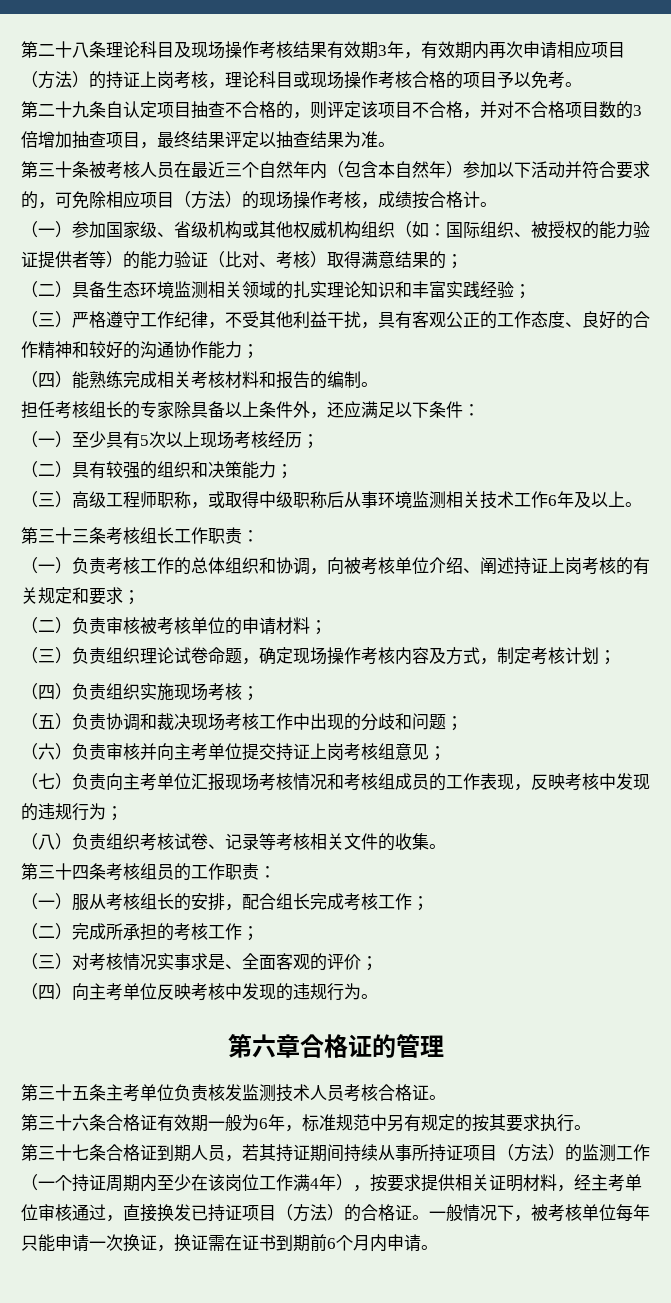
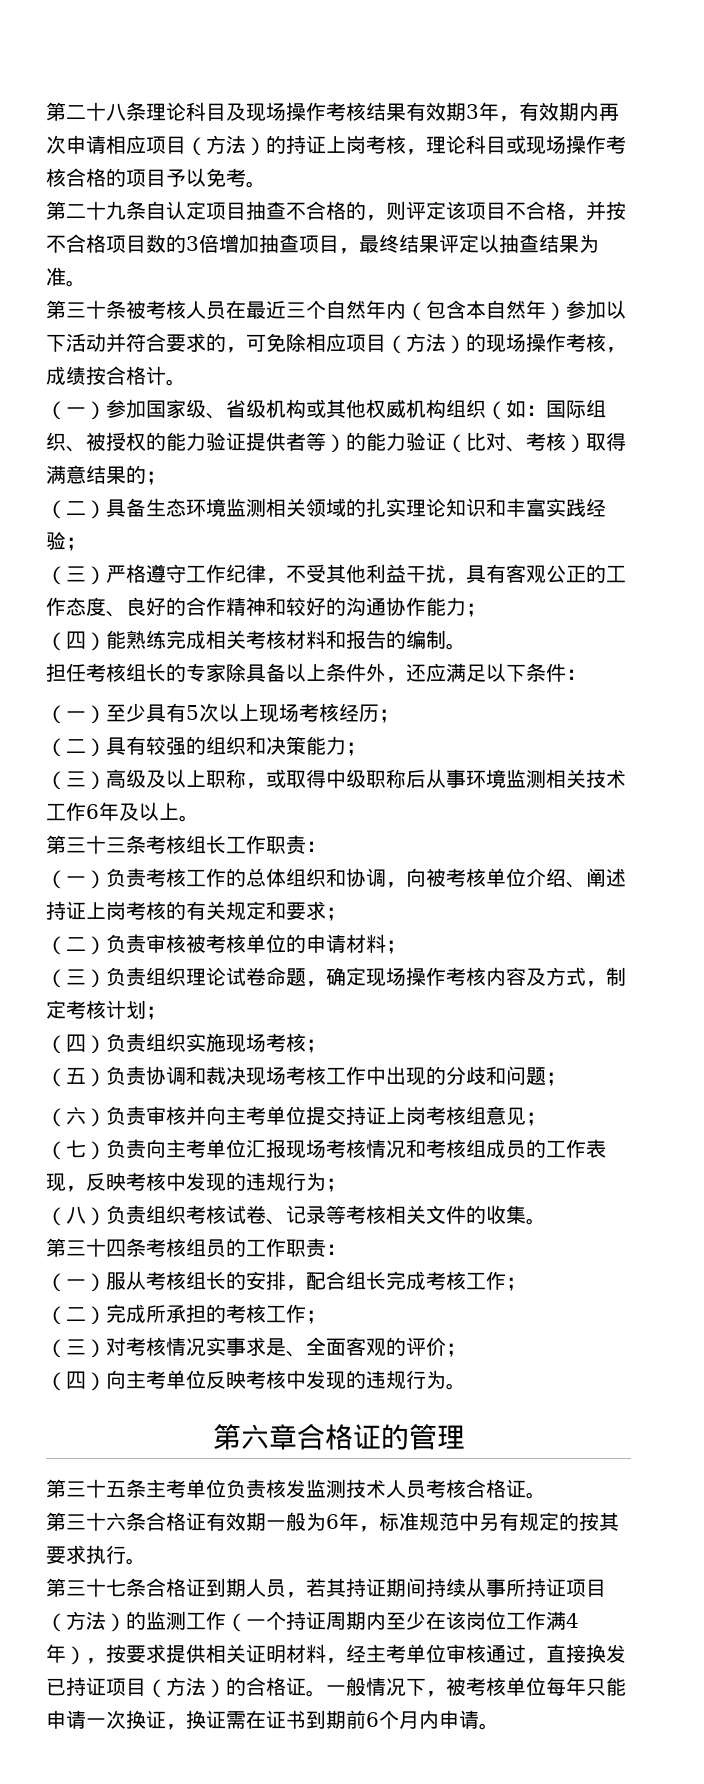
- 第二十九条自认定项目抽查不合格的，则评定该项目不合格，并对不合格项目数的3倍增加抽查项目，最终结果评定以抽查结果为准。
+ 第二十九条自认定项目抽查不合格的，则评定该项目不合格，并按不合格项目数的3倍增加抽查项目，最终结果评定以抽查结果为准。
- （三）高级工程师职称，或取得中级职称后从事环境监测相关技术工作6年及以上。
+ （三）高级及以上职称，或取得中级职称后从事环境监测相关技术工作6年及以上。

